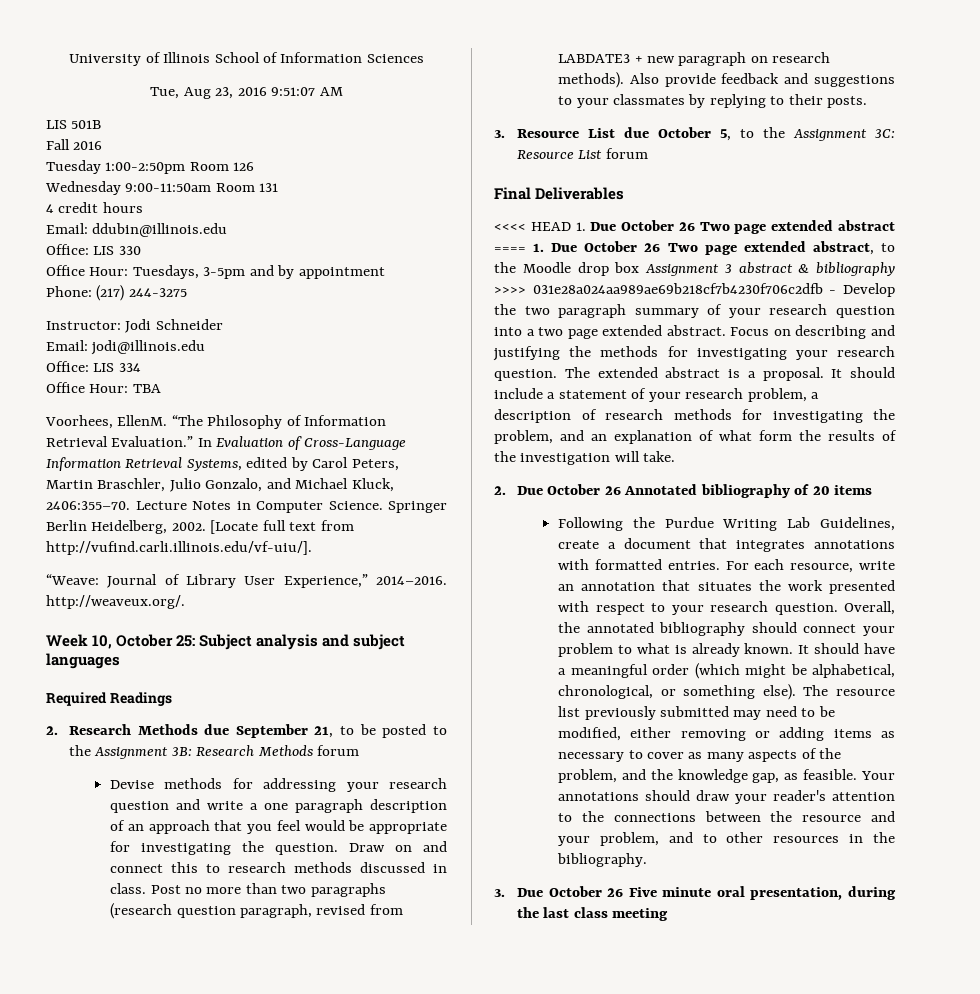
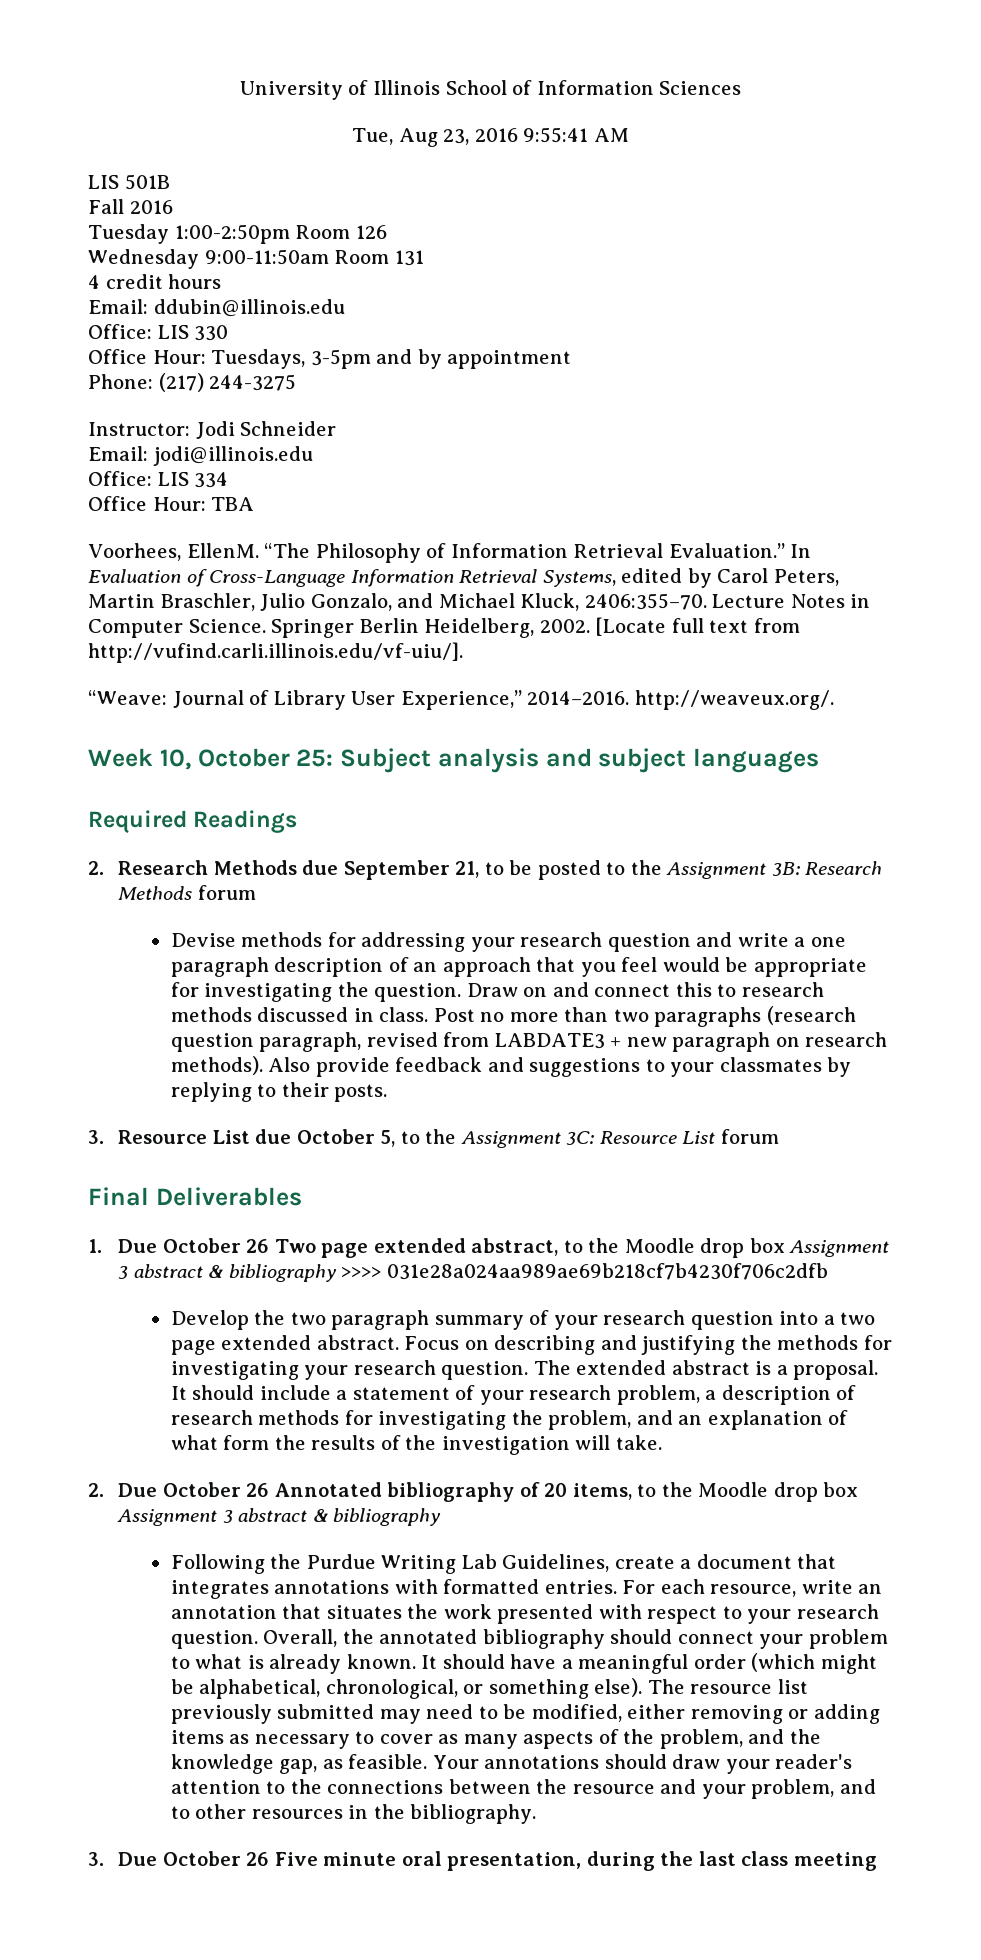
- Tue, Aug 23, 2016 9:51:07 AM
+ Tue, Aug 23, 2016 9:55:41 AM
- <<<< HEAD 1. Due October 26 Two page extended abstract ==== 1. Due October 26 Two page extended abstract, to the Moodle drop box Assignment 3 abstract & bibliography >>>> 031e28a024aa989ae69b218cf7b4230f706c2dfb - Develop the two paragraph summary of your research question into a two page extended abstract.
+ 1. Due October 26 Two page extended abstract, to the Moodle drop box Assignment 3 abstract & bibliography >>>> 031e28a024aa989ae69b218cf7b4230f706c2dfb
+ Develop the two paragraph summary of your research question into a two page extended abstract.
- 2. Due October 26 Annotated bibliography of 20 items
+ 2. Due October 26 Annotated bibliography of 20 items, to the Moodle drop box Assignment 3 abstract & bibliography

